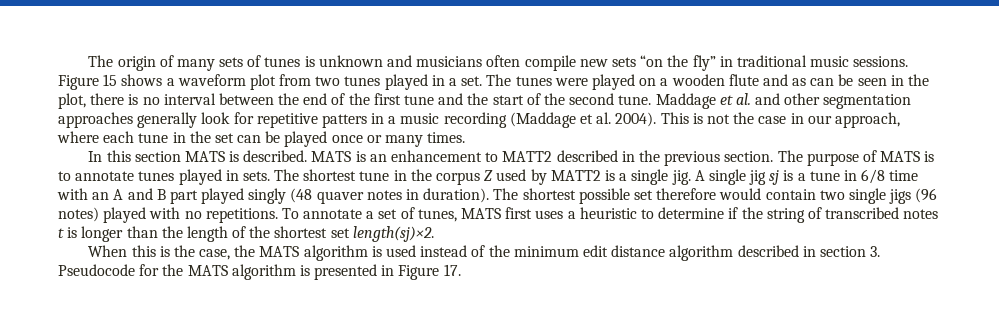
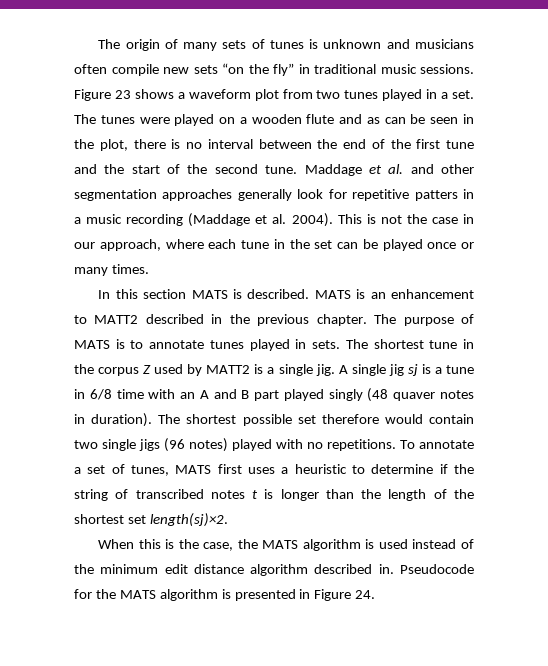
- Figure 15 shows a waveform plot from two tunes played in a set.
+ Figure 23 shows a waveform plot from two tunes played in a set.
- MATS is an enhancement to MATT2 described in the previous section.
+ MATS is an enhancement to MATT2 described in the previous chapter.
- When this is the case, the MATS algorithm is used instead of the minimum edit distance algorithm described in section 3. Pseudocode for the MATS algorithm is presented in Figure 17.
+ When this is the case, the MATS algorithm is used instead of the minimum edit distance algorithm described in. Pseudocode for the MATS algorithm is presented in Figure 24.

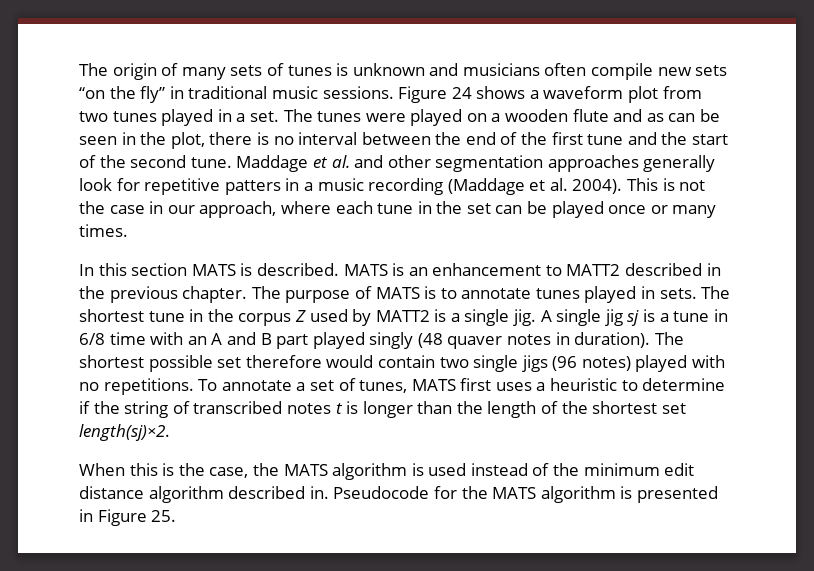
- Figure 23 shows a waveform plot from two tunes played in a set.
+ Figure 24 shows a waveform plot from two tunes played in a set.
- Pseudocode for the MATS algorithm is presented in Figure 24.
+ Pseudocode for the MATS algorithm is presented in Figure 25.

